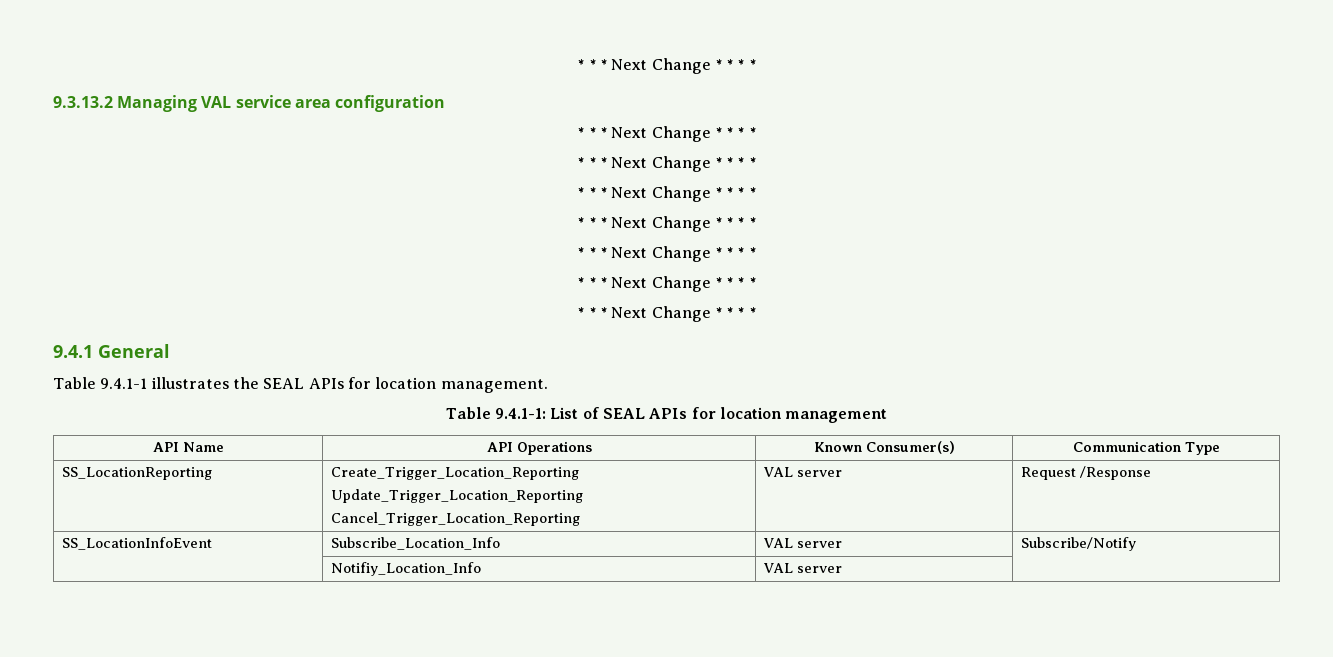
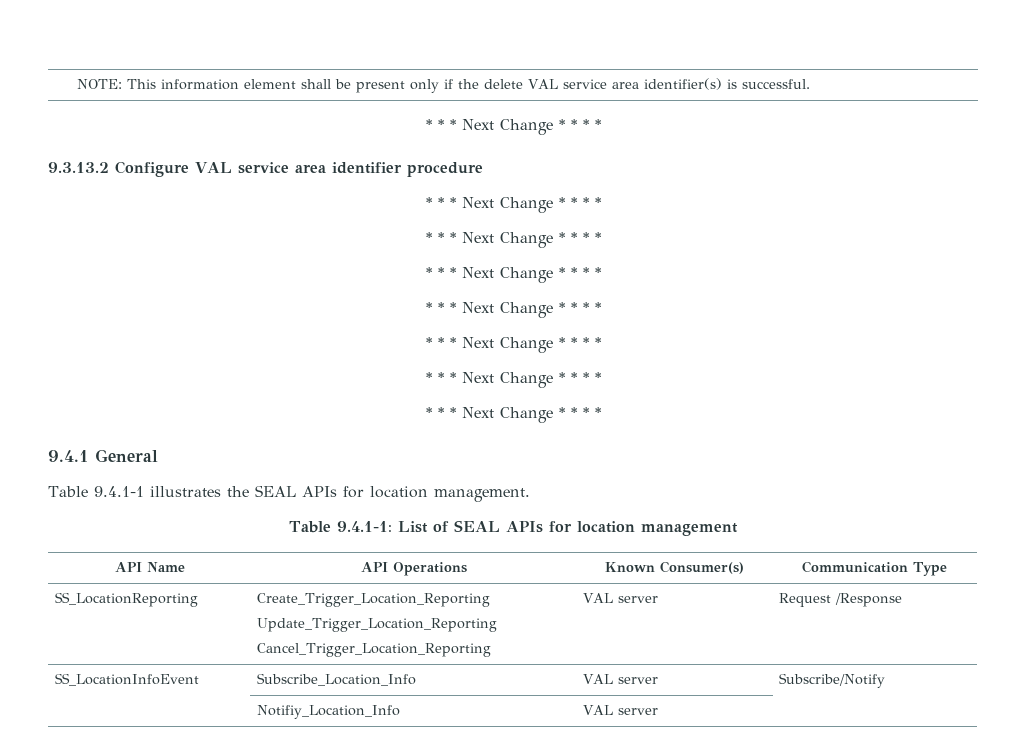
+ NOTE: This information element shall be present only if the delete VAL service area identifier(s) is successful.
- 9.3.13.2 Managing VAL service area configuration
+ 9.3.13.2 Configure VAL service area identifier procedure

